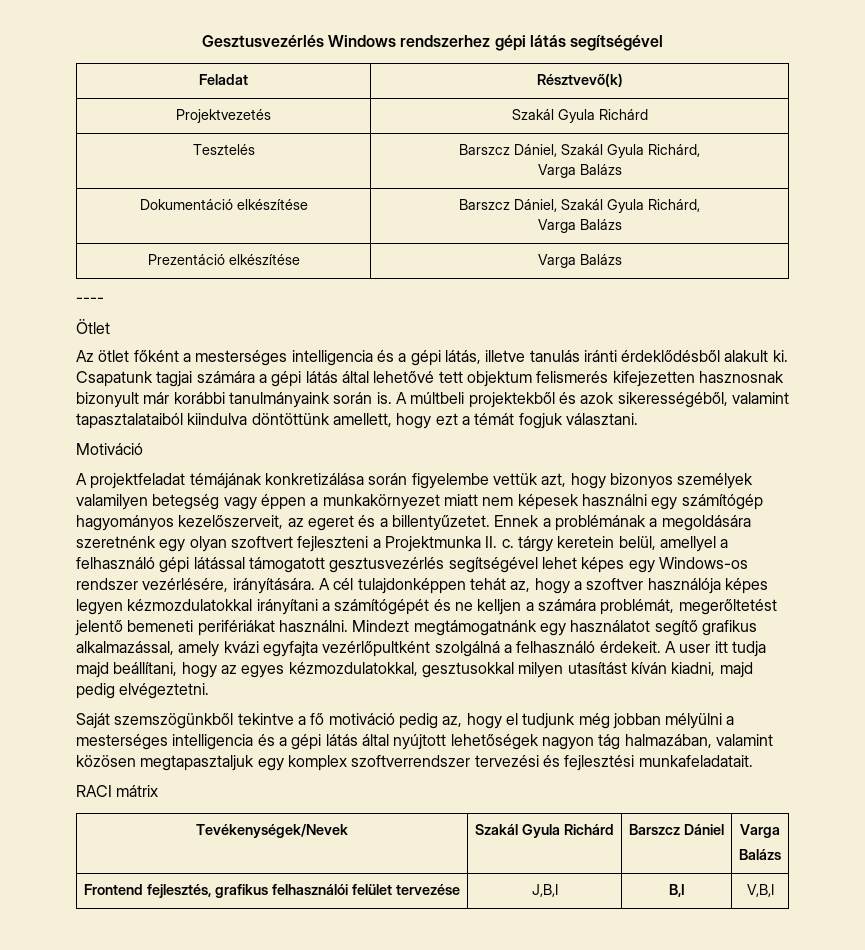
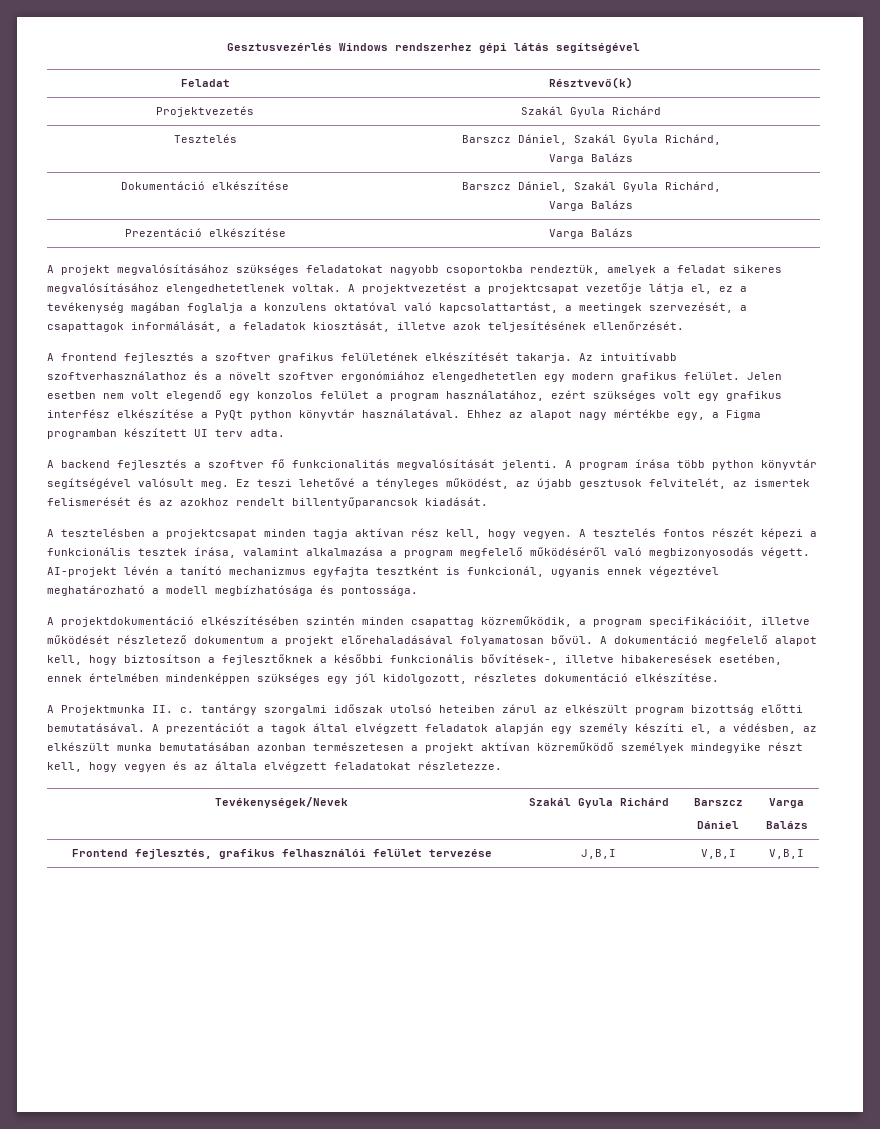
- ----
- Ötlet
- Az ötlet főként a mesterséges intelligencia és a gépi látás, illetve tanulás iránti érdeklődésből alakult ki. Csapatunk tagjai számára a gépi látás által lehetővé tett objektum felismerés kifejezetten hasznosnak bizonyult már korábbi tanulmányaink során is. A múltbeli projektekből és azok sikerességéből, valamint tapasztalataiból kiindulva döntöttünk amellett, hogy ezt a témát fogjuk választani.
- Motiváció
- A projektfeladat témájának konkretizálása során figyelembe vettük azt, hogy bizonyos személyek valamilyen betegség vagy éppen a munkakörnyezet miatt nem képesek használni egy számítógép hagyományos kezelőszerveit, az egeret és a billentyűzetet. Ennek a problémának a megoldására szeretnénk egy olyan szoftvert fejleszteni a Projektmunka II. c. tárgy keretein belül, amellyel a felhasználó gépi látással támogatott gesztusvezérlés segítségével lehet képes egy Windows-os rendszer vezérlésére, irányítására. A cél tulajdonképpen tehát az, hogy a szoftver használója képes legyen kézmozdulatokkal irányítani a számítógépét és ne kelljen a számára problémát, megerőltetést jelentő bemeneti perifériákat használni. Mindezt megtámogatnánk egy használatot segítő grafikus alkalmazással, amely kvázi egyfajta vezérlőpultként szolgálná a felhasználó érdekeit. A user itt tudja majd beállítani, hogy az egyes kézmozdulatokkal, gesztusokkal milyen utasítást kíván kiadni, majd pedig elvégeztetni.
- Saját szemszögünkből tekintve a fő motiváció pedig az, hogy el tudjunk még jobban mélyülni a mesterséges intelligencia és a gépi látás által nyújtott lehetőségek nagyon tág halmazában, valamint közösen megtapasztaljuk egy komplex szoftverrendszer tervezési és fejlesztési munkafeladatait.
- RACI mátrix
+ A projekt megvalósításához szükséges feladatokat nagyobb csoportokba rendeztük, amelyek a feladat sikeres megvalósításához elengedhetetlenek voltak. A projektvezetést a projektcsapat vezetője látja el, ez a tevékenység magában foglalja a konzulens oktatóval való kapcsolattartást, a meetingek szervezését, a csapattagok informálását, a feladatok kiosztását, illetve azok teljesítésének ellenőrzését.
+ A frontend fejlesztés a szoftver grafikus felületének elkészítését takarja. Az intuitívabb szoftverhasználathoz és a növelt szoftver ergonómiához elengedhetetlen egy modern grafikus felület. Jelen esetben nem volt elegendő egy konzolos felület a program használatához, ezért szükséges volt egy grafikus interfész elkészítése a PyQt python könyvtár használatával. Ehhez az alapot nagy mértékbe egy, a Figma programban készített UI terv adta.
+ A backend fejlesztés a szoftver fő funkcionalitás megvalósítását jelenti. A program írása több python könyvtár segítségével valósult meg. Ez teszi lehetővé a tényleges működést, az újabb gesztusok felvitelét, az ismertek felismerését és az azokhoz rendelt billentyűparancsok kiadását.
+ A tesztelésben a projektcsapat minden tagja aktívan rész kell, hogy vegyen. A tesztelés fontos részét képezi a funkcionális tesztek írása, valamint alkalmazása a program megfelelő működéséről való megbizonyosodás végett. AI-projekt lévén a tanító mechanizmus egyfajta tesztként is funkcionál, ugyanis ennek végeztével meghatározható a modell megbízhatósága és pontossága.
+ A projektdokumentáció elkészítésében szintén minden csapattag közreműködik, a program specifikációit, illetve működését részletező dokumentum a projekt előrehaladásával folyamatosan bővül. A dokumentáció megfelelő alapot kell, hogy biztosítson a fejlesztőknek a későbbi funkcionális bővítések-, illetve hibakeresések esetében, ennek értelmében mindenképpen szükséges egy jól kidolgozott, részletes dokumentáció elkészítése.
+ A Projektmunka II. c. tantárgy szorgalmi időszak utolsó heteiben zárul az elkészült program bizottság előtti bemutatásával. A prezentációt a tagok által elvégzett feladatok alapján egy személy készíti el, a védésben, az elkészült munka bemutatásában azonban természetesen a projekt aktívan közreműködő személyek mindegyike részt kell, hogy vegyen és az általa elvégzett feladatokat részletezze.
- Tevékenységek/Nevek | Szakál Gyula Richárd | Barszcz Dániel | Varga
+ Tevékenységek/Nevek | Szakál Gyula Richárd | Barszcz
+ Dániel | Varga
- Frontend fejlesztés, grafikus felhasználói felület tervezése | J,B,I | B,I | V,B,I
+ Frontend fejlesztés, grafikus felhasználói felület tervezése | J,B,I | V,B,I | V,B,I

